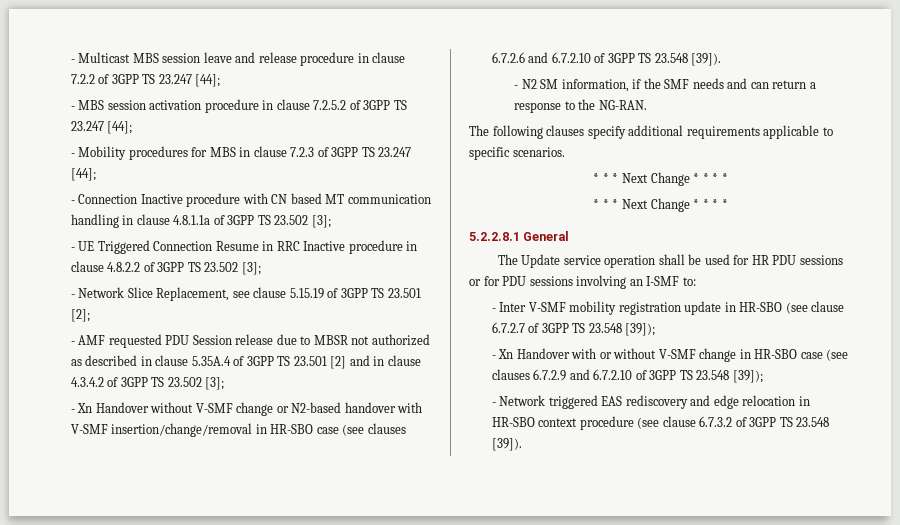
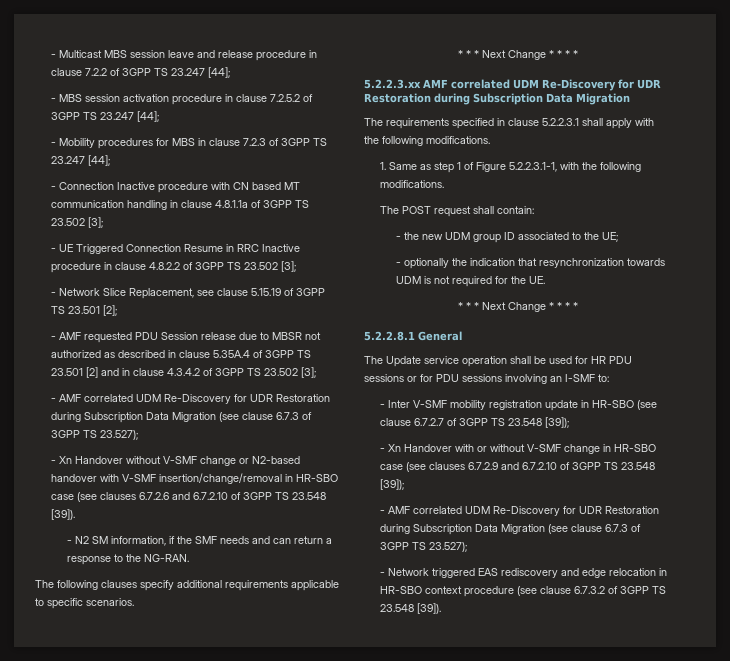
  - AMF requested PDU Session release due to MBSR not authorized as described in clause 5.35A.4 of 3GPP TS 23.501 [2] and in clause 4.3.4.2 of 3GPP TS 23.502 [3];
+ - AMF correlated UDM Re-Discovery for UDR Restoration during Subscription Data Migration (see clause 6.7.3 of 3GPP TS 23.527);
+ 5.2.2.3.xx AMF correlated UDM Re-Discovery for UDR Restoration during Subscription Data Migration
+ The requirements specified in clause 5.2.2.3.1 shall apply with the following modifications.
+ 1. Same as step 1 of Figure 5.2.2.3.1-1, with the following modifications.
+ The POST request shall contain:
+ - the new UDM group ID associated to the UE;
+ - optionally the indication that resynchronization towards UDM is not required for the UE.
  - Xn Handover with or without V-SMF change in HR-SBO case (see clauses 6.7.2.9 and 6.7.2.10 of 3GPP TS 23.548 [39]);
+ - AMF correlated UDM Re-Discovery for UDR Restoration during Subscription Data Migration (see clause 6.7.3 of 3GPP TS 23.527);

